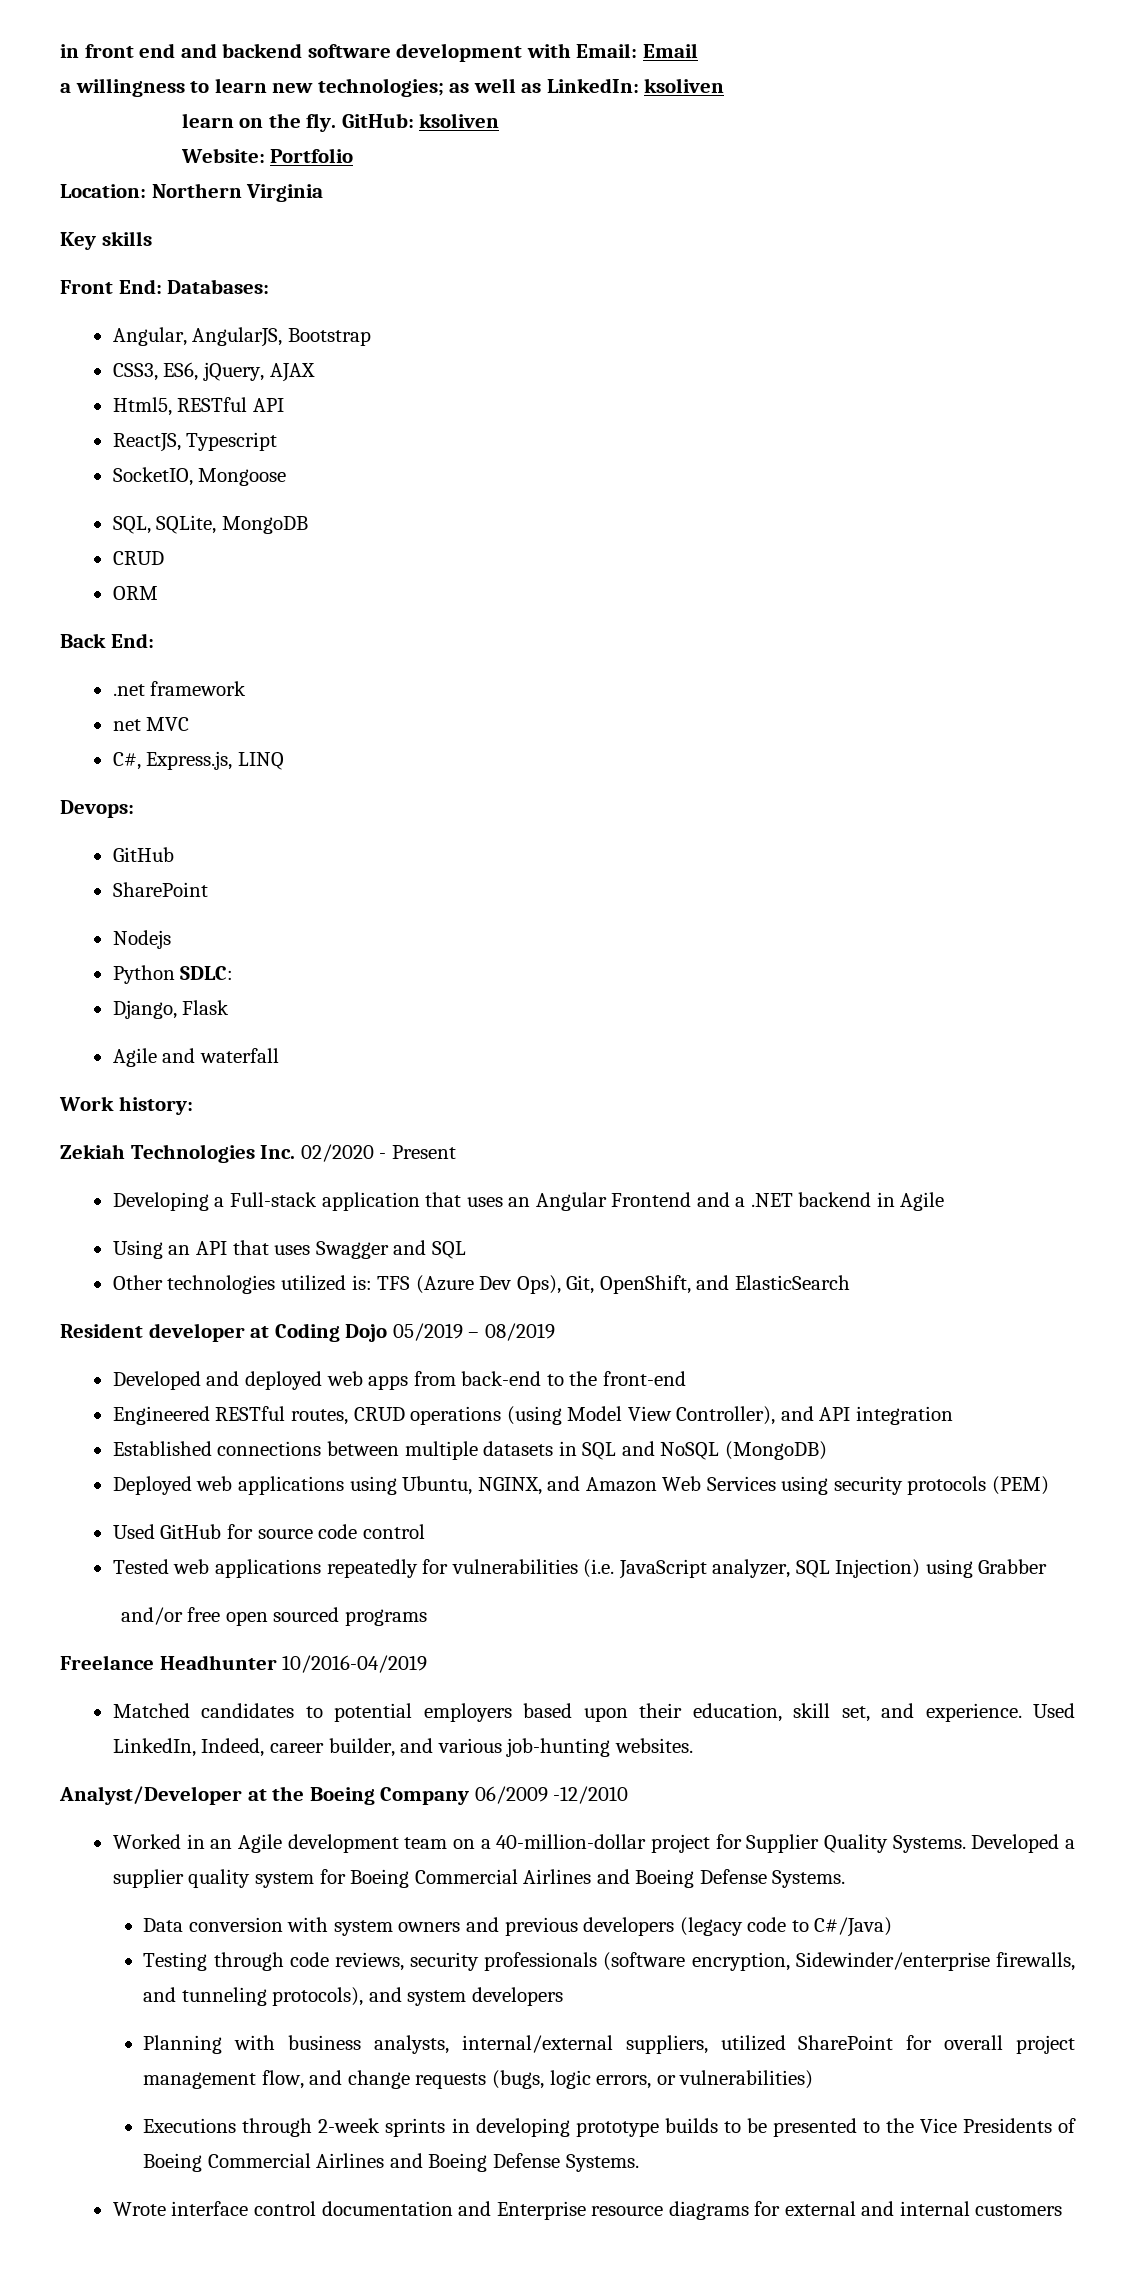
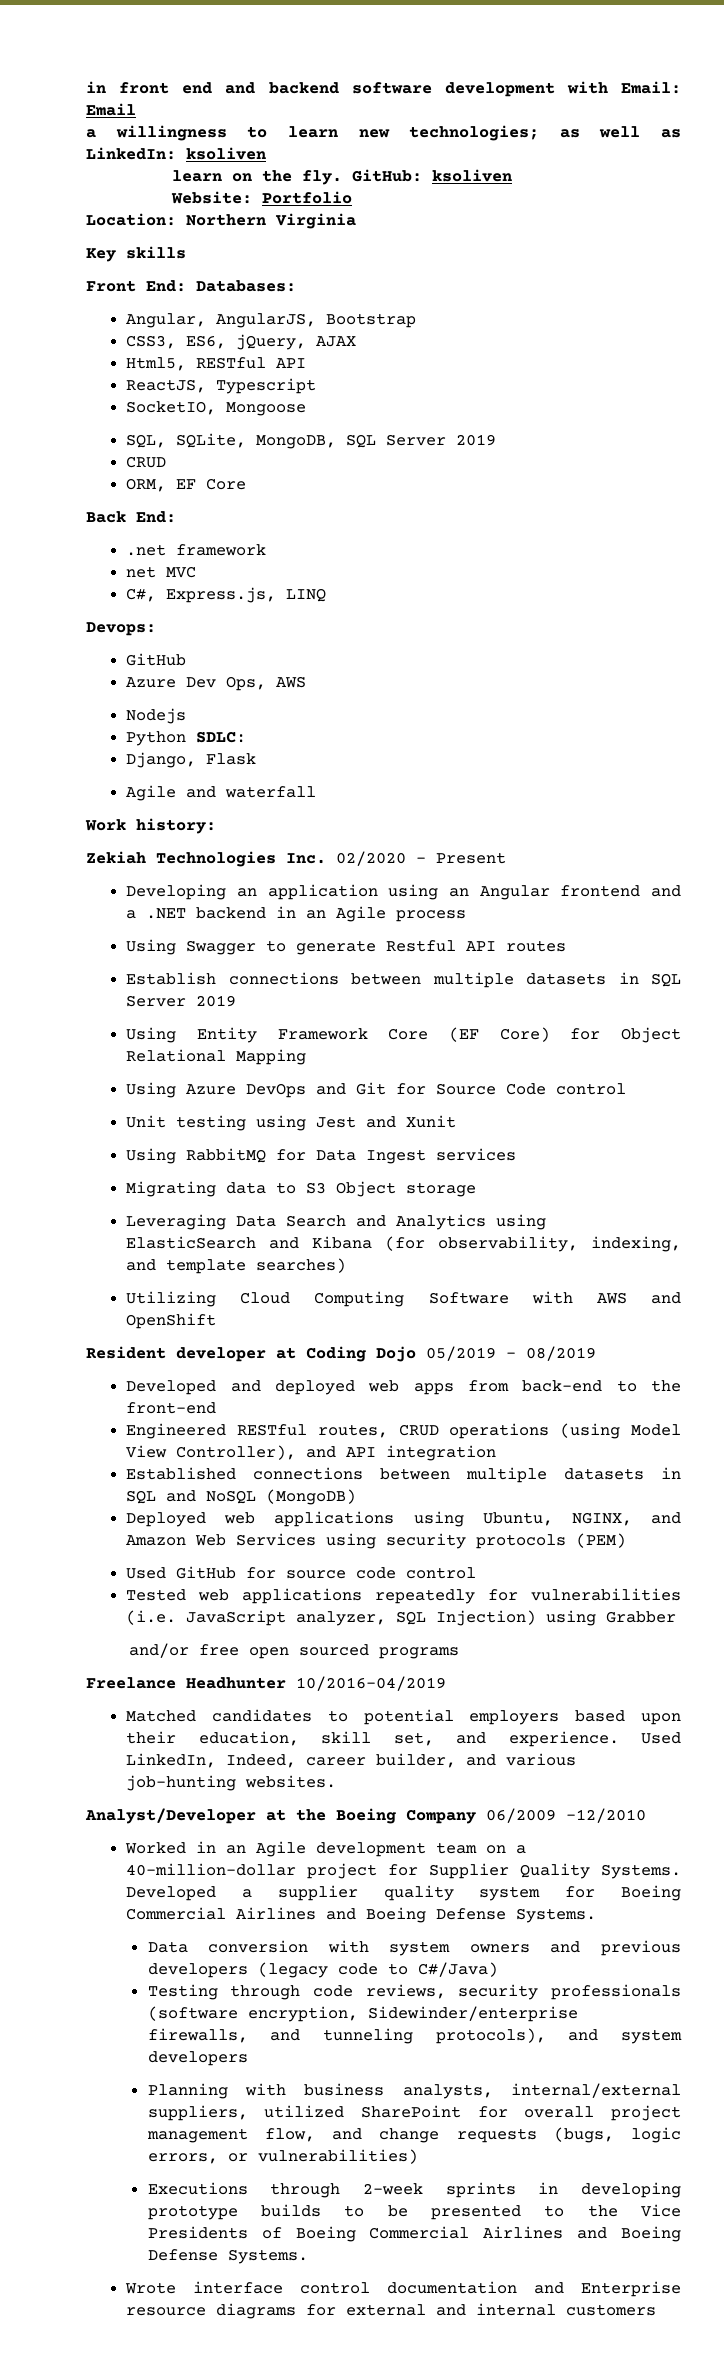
- SQL, SQLite, MongoDB
+ SQL, SQLite, MongoDB, SQL Server 2019
  CRUD
- ORM
+ ORM, EF Core
  Devops:
  GitHub
- SharePoint
+ Azure Dev Ops, AWS
- Developing a Full-stack application that uses an Angular Frontend and a .NET backend in Agile
- Using an API that uses Swagger and SQL
- Other technologies utilized is: TFS (Azure Dev Ops), Git, OpenShift, and ElasticSearch
+ Developing an application using an Angular frontend and a .NET backend in an Agile process
+ Using Swagger to generate Restful API routes
+ Establish connections between multiple datasets in SQL Server 2019
+ Using Entity Framework Core (EF Core) for Object Relational Mapping
+ Using Azure DevOps and Git for Source Code control
+ Unit testing using Jest and Xunit
+ Using RabbitMQ for Data Ingest services
+ Migrating data to S3 Object storage
+ Leveraging Data Search and Analytics using ElasticSearch and Kibana (for observability, indexing, and template searches)
+ Utilizing Cloud Computing Software with AWS and OpenShift

